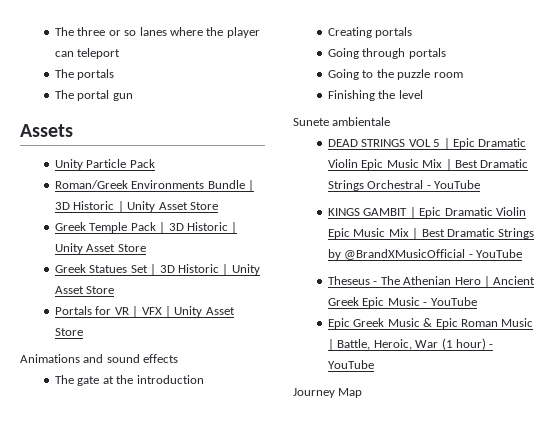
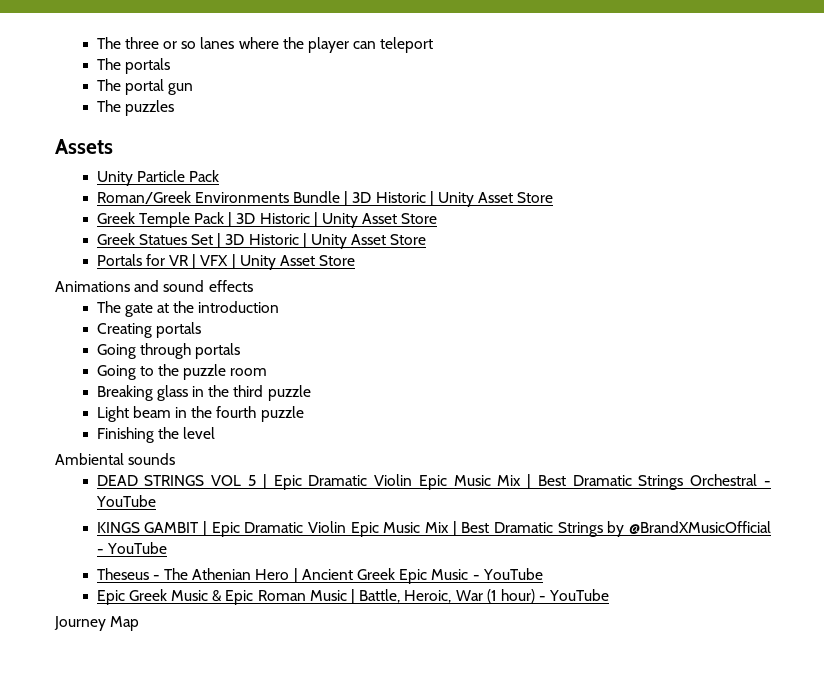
+ The puzzles
+ Breaking glass in the third puzzle
+ Light beam in the fourth puzzle
- Sunete ambientale
+ Ambiental sounds

